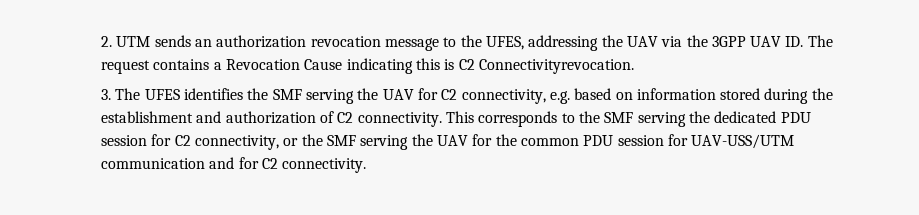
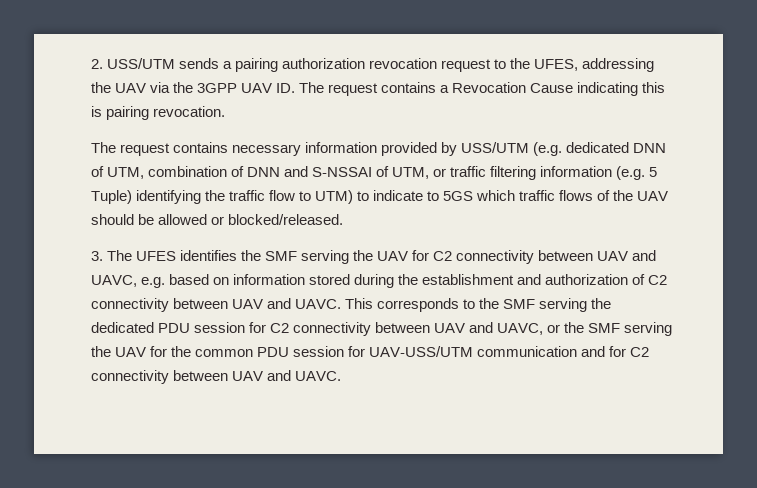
- 2. UTM sends an authorization revocation message to the UFES, addressing the UAV via the 3GPP UAV ID. The request contains a Revocation Cause indicating this is C2 Connectivityrevocation.
+ 2. USS/UTM sends a pairing authorization revocation request to the UFES, addressing the UAV via the 3GPP UAV ID. The request contains a Revocation Cause indicating this is pairing revocation.
+ The request contains necessary information provided by USS/UTM (e.g. dedicated DNN of UTM, combination of DNN and S-NSSAI of UTM, or traffic filtering information (e.g. 5 Tuple) identifying the traffic flow to UTM) to indicate to 5GS which traffic flows of the UAV should be allowed or blocked/released.
- 3. The UFES identifies the SMF serving the UAV for C2 connectivity, e.g. based on information stored during the establishment and authorization of C2 connectivity.
+ 3. The UFES identifies the SMF serving the UAV for C2 connectivity between UAV and UAVC, e.g. based on information stored during the establishment and authorization of C2 connectivity between UAV and UAVC.
- This corresponds to the SMF serving the dedicated PDU session for C2 connectivity, or the SMF serving the UAV for the common PDU session for UAV-USS/UTM communication and for C2 connectivity.
+ This corresponds to the SMF serving the dedicated PDU session for C2 connectivity between UAV and UAVC, or the SMF serving the UAV for the common PDU session for UAV-USS/UTM communication and for C2 connectivity between UAV and UAVC.

